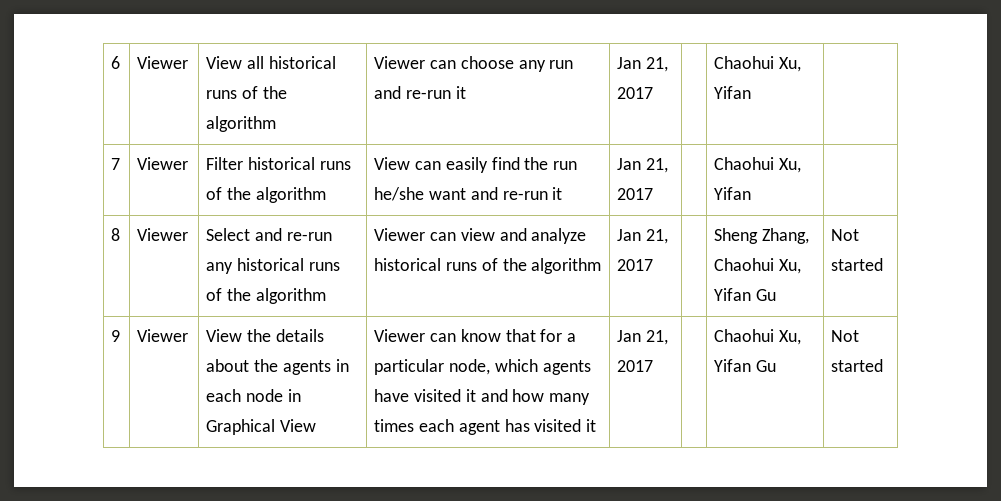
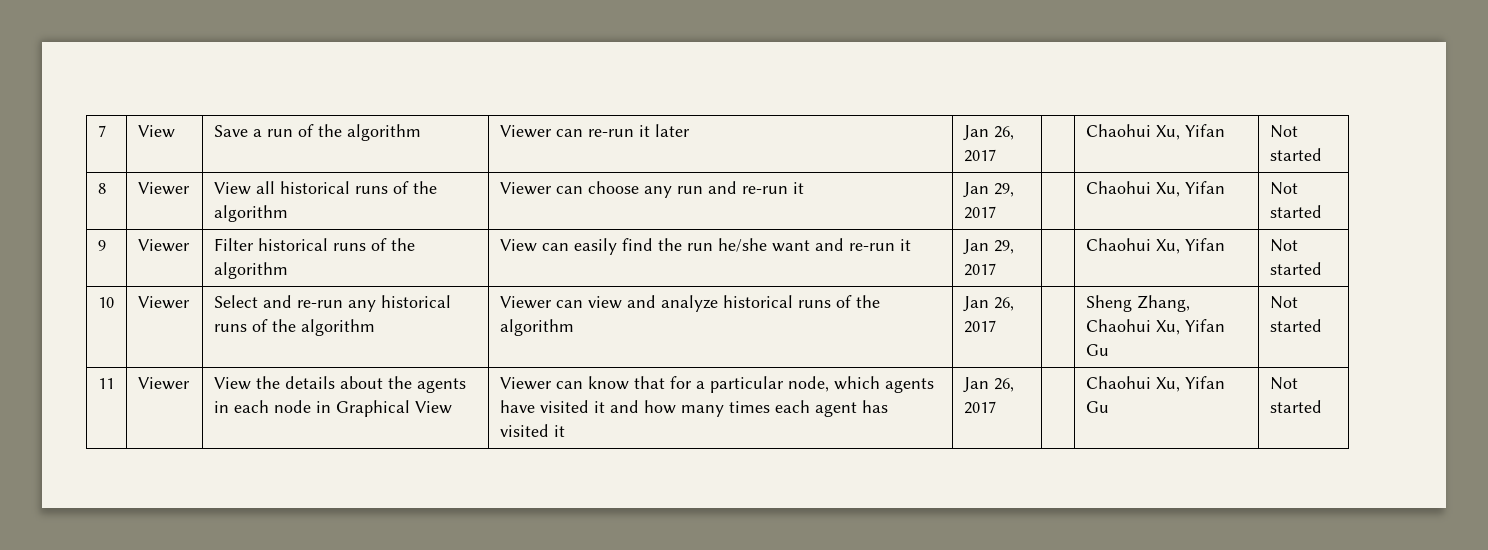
- 6 | Viewer | View all historical runs of the algorithm | Viewer can choose any run and re-run it | Jan 21, 2017 | | Chaohui Xu, Yifan |
- 7 | Viewer | Filter historical runs of the algorithm | View can easily find the run he/she want and re-run it | Jan 21, 2017 | | Chaohui Xu, Yifan |
- 8 | Viewer | Select and re-run any historical runs of the algorithm | Viewer can view and analyze historical runs of the algorithm | Jan 21, 2017 | | Sheng Zhang, Chaohui Xu, Yifan Gu | Not started
+ 7 | View | Save a run of the algorithm | Viewer can re-run it later | Jan 26, 2017 | | Chaohui Xu, Yifan | Not started
+ 8 | Viewer | View all historical runs of the algorithm | Viewer can choose any run and re-run it | Jan 29, 2017 | | Chaohui Xu, Yifan | Not started
+ 9 | Viewer | Filter historical runs of the algorithm | View can easily find the run he/she want and re-run it | Jan 29, 2017 | | Chaohui Xu, Yifan | Not started
+ 10 | Viewer | Select and re-run any historical runs of the algorithm | Viewer can view and analyze historical runs of the algorithm | Jan 26, 2017 | | Sheng Zhang, Chaohui Xu, Yifan Gu | Not started
- 9
+ 11
- Viewer can know that for a particular node, which agents have visited it and how many times each agent has visited it | Jan 21, 2017
+ Viewer can know that for a particular node, which agents have visited it and how many times each agent has visited it | Jan 26, 2017

